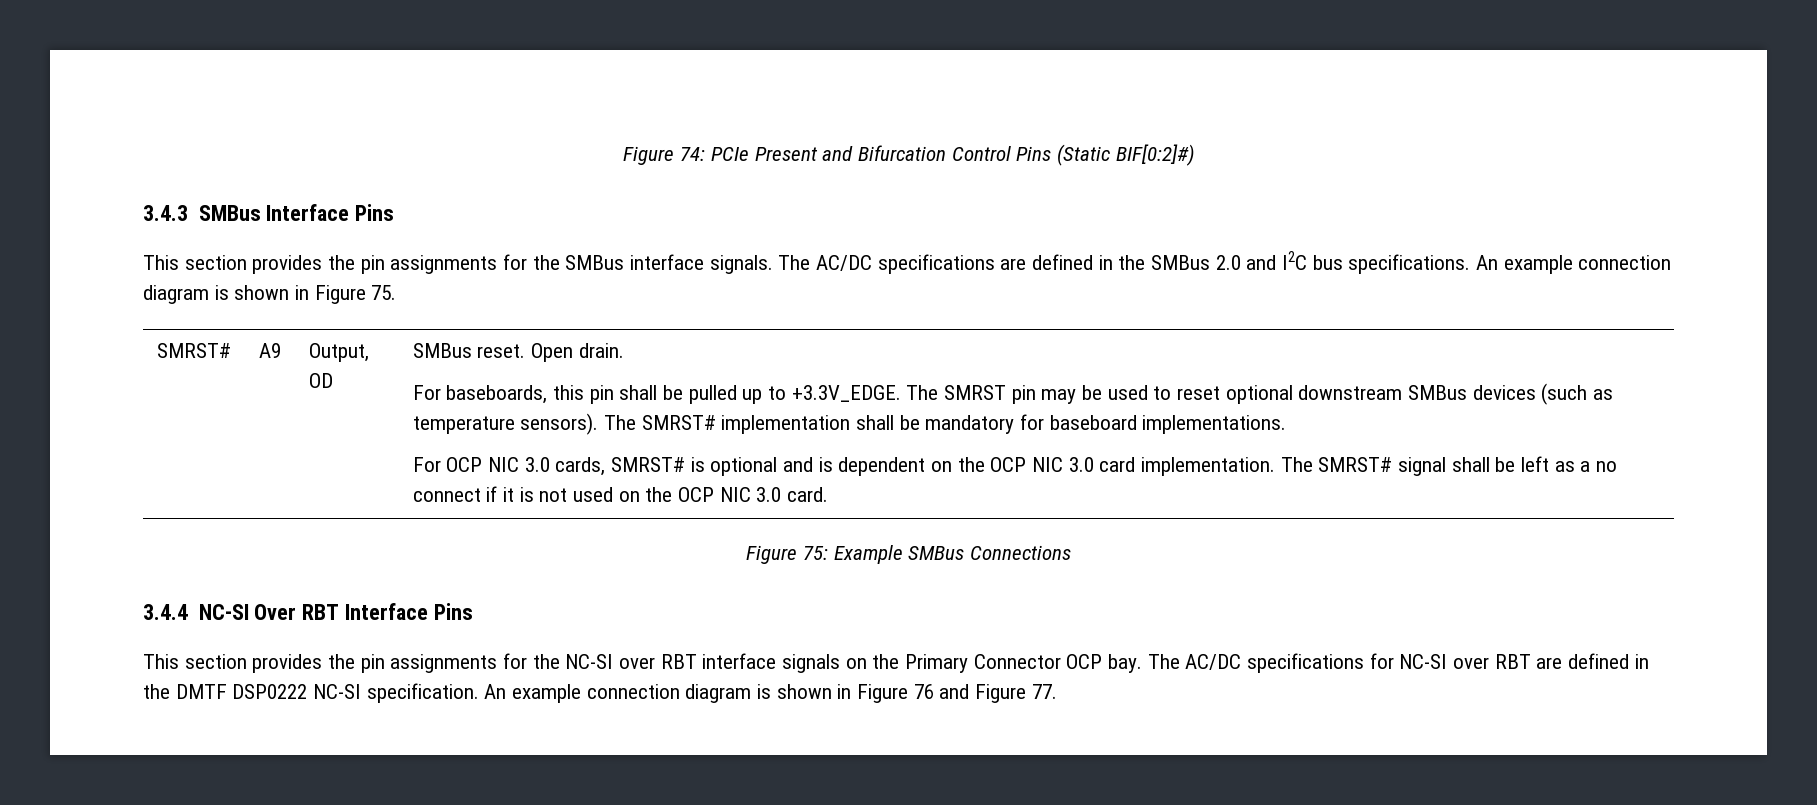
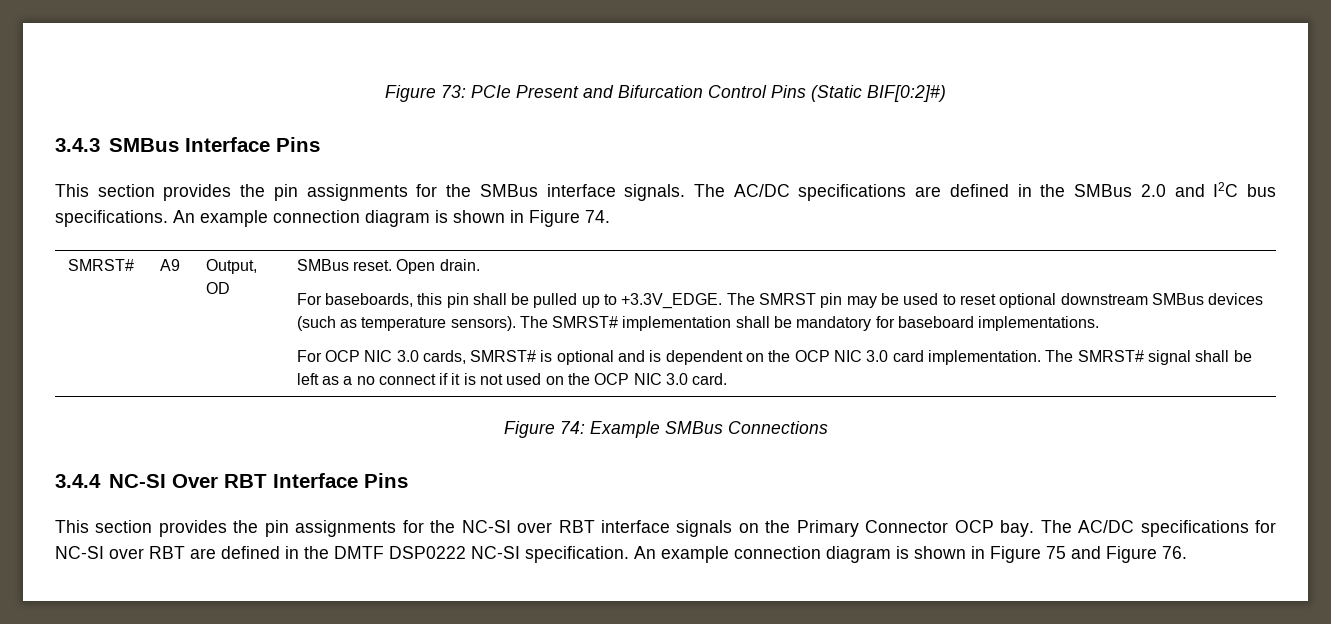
- Figure 74: PCIe Present and Bifurcation Control Pins (Static BIF[0:2]#)
+ Figure 73: PCIe Present and Bifurcation Control Pins (Static BIF[0:2]#)
- An example connection diagram is shown in Figure 75.
+ An example connection diagram is shown in Figure 74.
- Figure 75: Example SMBus Connections
+ Figure 74: Example SMBus Connections
- An example connection diagram is shown in Figure 76 and Figure 77.
+ An example connection diagram is shown in Figure 75 and Figure 76.

